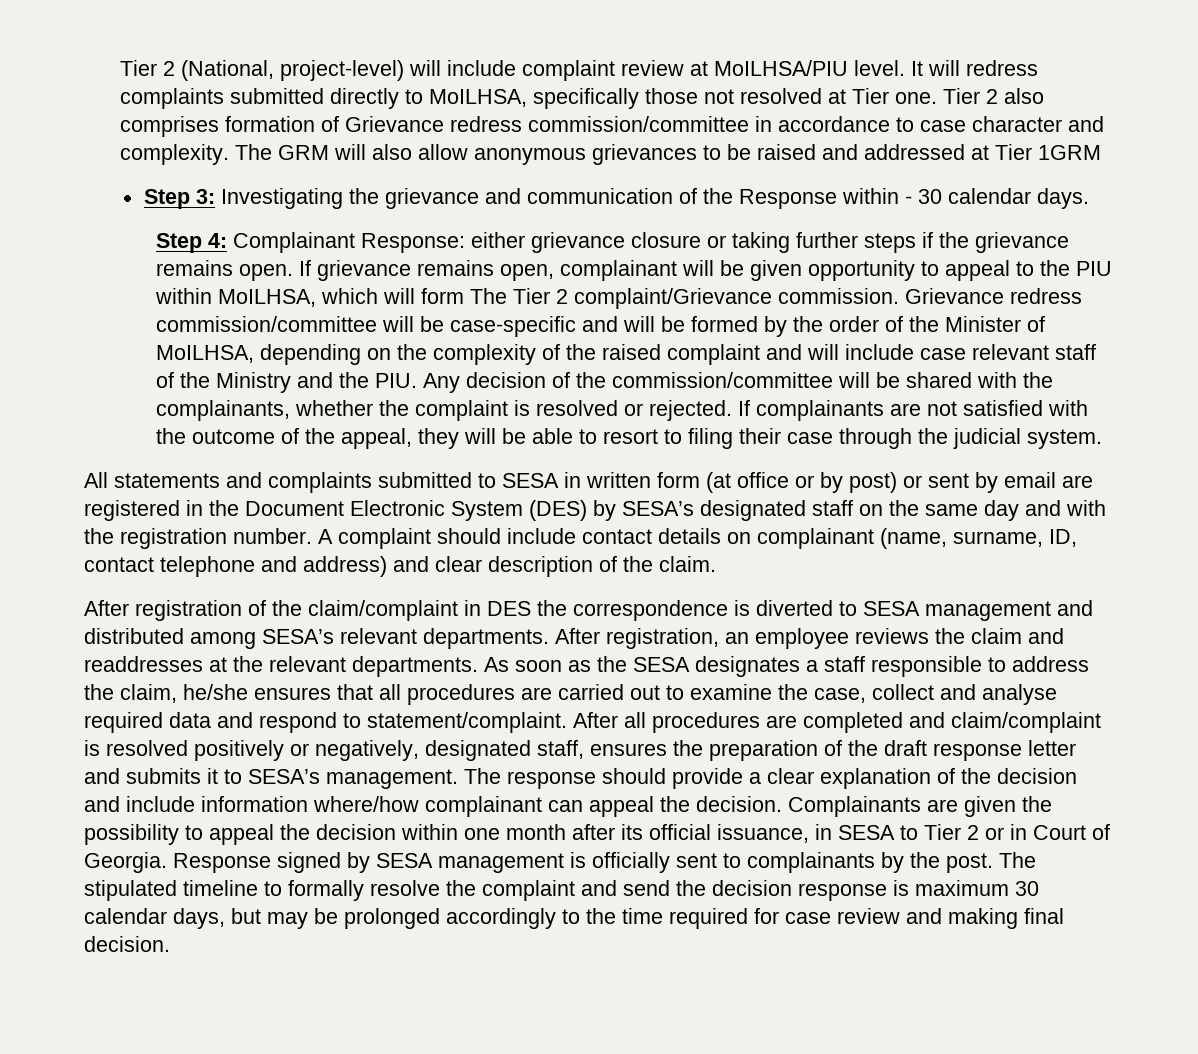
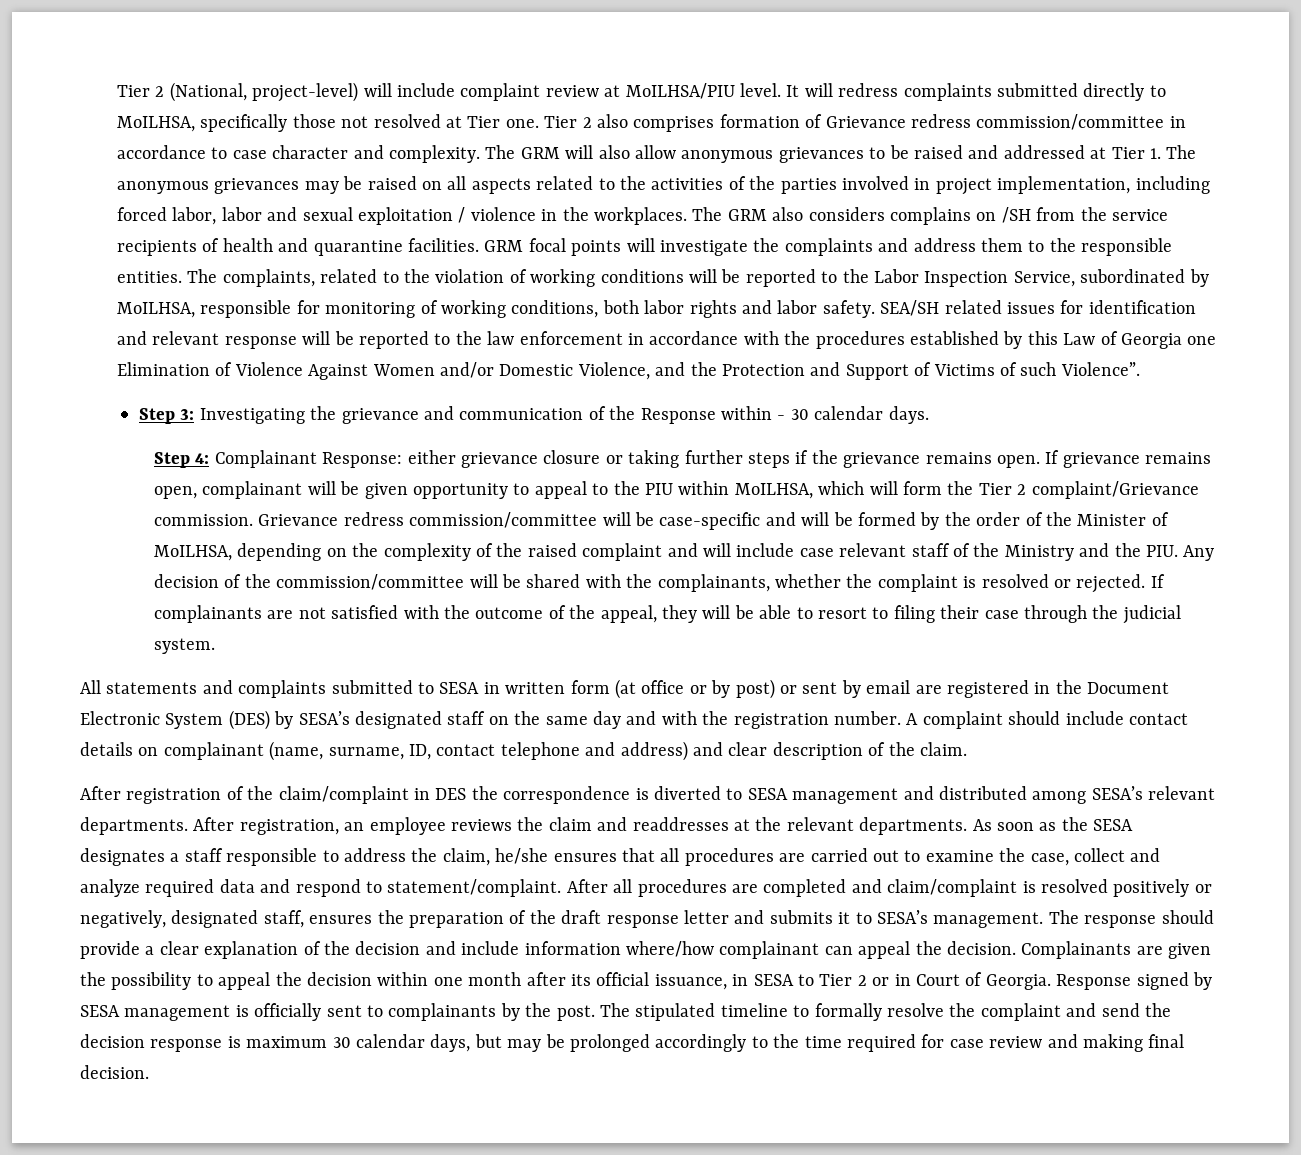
- The GRM will also allow anonymous grievances to be raised and addressed at Tier 1GRM
+ The GRM will also allow anonymous grievances to be raised and addressed at Tier 1. The anonymous grievances may be raised on all aspects related to the activities of the parties involved in project implementation, including forced labor, labor and sexual exploitation / violence in the workplaces. The GRM also considers complains on /SH from the service recipients of health and quarantine facilities. GRM focal points will investigate the complaints and address them to the responsible entities. The complaints, related to the violation of working conditions will be reported to the Labor Inspection Service, subordinated by MoILHSA, responsible for monitoring of working conditions, both labor rights and labor safety. SEA/SH related issues for identification and relevant response will be reported to the law enforcement in accordance with the procedures established by this Law of Georgia one Elimination of Violence Against Women and/or Domestic Violence, and the Protection and Support of Victims of such Violence”.
- If grievance remains open, complainant will be given opportunity to appeal to the PIU within MoILHSA, which will form The Tier 2 complaint/Grievance commission.
+ If grievance remains open, complainant will be given opportunity to appeal to the PIU within MoILHSA, which will form the Tier 2 complaint/Grievance commission.
- As soon as the SESA designates a staff responsible to address the claim, he/she ensures that all procedures are carried out to examine the case, collect and analyse required data and respond to statement/complaint.
+ As soon as the SESA designates a staff responsible to address the claim, he/she ensures that all procedures are carried out to examine the case, collect and analyze required data and respond to statement/complaint.

